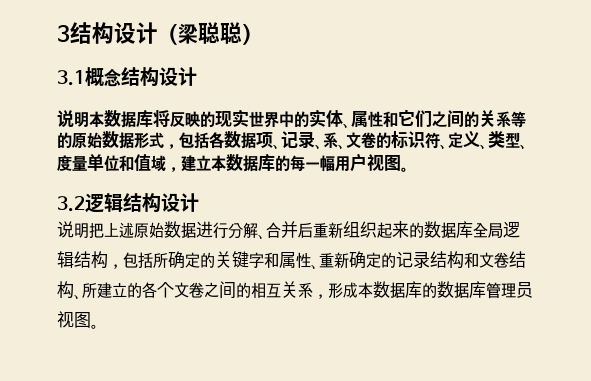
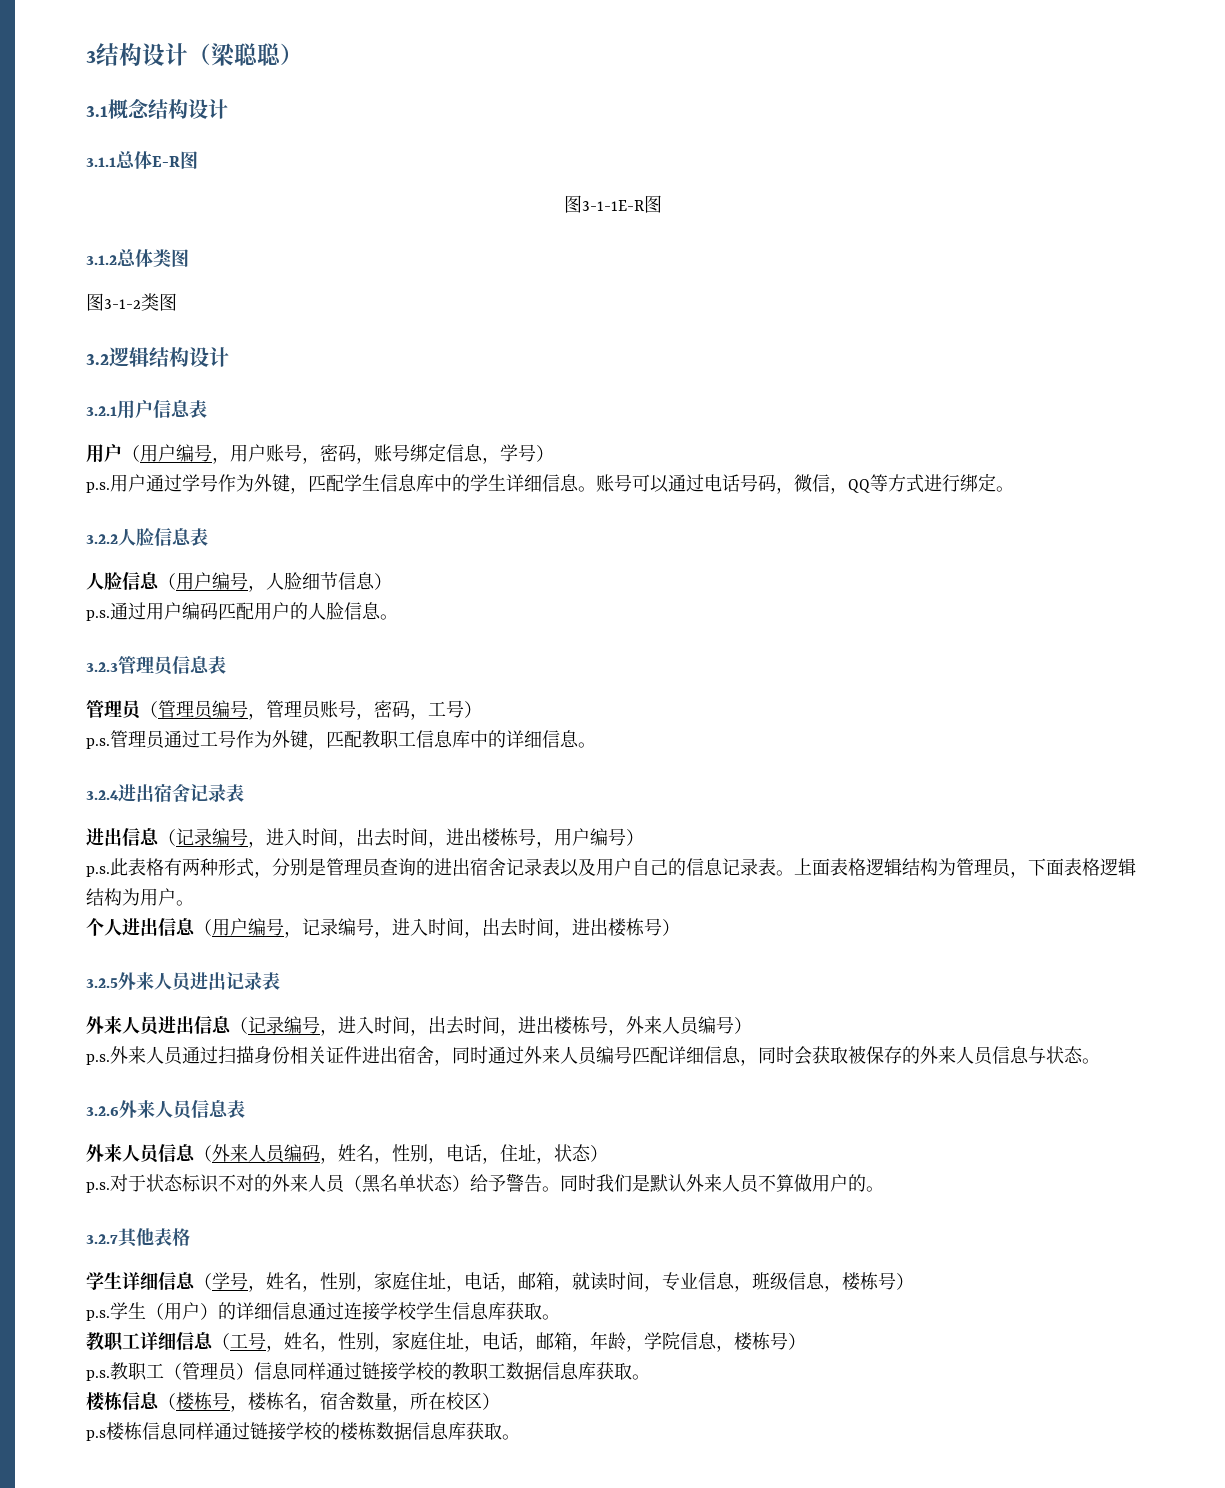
- 说明本数据库将反映的现实世界中的实体、属性和它们之间的关系等的原始数据形式，包括各数据项、记录、系、文卷的标识符、定义、类型、度量单位和值域，建立本数据库的每一幅用户视图。
+ 3.1.1总体E-R图
+ 图3-1-1E-R图
+ 3.1.2总体类图
+ 图3-1-2类图
  3.2逻辑结构设计
- 说明把上述原始数据进行分解、合并后重新组织起来的数据库全局逻辑结构，包括所确定的关键字和属性、重新确定的记录结构和文卷结构、所建立的各个文卷之间的相互关系，形成本数据库的数据库管理员视图。
+ 3.2.1用户信息表
+ 用户（用户编号，用户账号，密码，账号绑定信息，学号）
+ p.s.用户通过学号作为外键，匹配学生信息库中的学生详细信息。账号可以通过电话号码，微信，QQ等方式进行绑定。
+ 3.2.2人脸信息表
+ 人脸信息（用户编号，人脸细节信息）
+ p.s.通过用户编码匹配用户的人脸信息。
+ 3.2.3管理员信息表
+ 管理员（管理员编号，管理员账号，密码，工号）
+ p.s.管理员通过工号作为外键，匹配教职工信息库中的详细信息。
+ 3.2.4进出宿舍记录表
+ 进出信息（记录编号，进入时间，出去时间，进出楼栋号，用户编号）
+ p.s.此表格有两种形式，分别是管理员查询的进出宿舍记录表以及用户自己的信息记录表。上面表格逻辑结构为管理员，下面表格逻辑结构为用户。
+ 个人进出信息（用户编号，记录编号，进入时间，出去时间，进出楼栋号）
+ 3.2.5外来人员进出记录表
+ 外来人员进出信息（记录编号，进入时间，出去时间，进出楼栋号，外来人员编号）
+ p.s.外来人员通过扫描身份相关证件进出宿舍，同时通过外来人员编号匹配详细信息，同时会获取被保存的外来人员信息与状态。
+ 3.2.6外来人员信息表
+ 外来人员信息（外来人员编码，姓名，性别，电话，住址，状态）
+ p.s.对于状态标识不对的外来人员（黑名单状态）给予警告。同时我们是默认外来人员不算做用户的。
+ 3.2.7其他表格
+ 学生详细信息（学号，姓名，性别，家庭住址，电话，邮箱，就读时间，专业信息，班级信息，楼栋号）
+ p.s.学生（用户）的详细信息通过连接学校学生信息库获取。
+ 教职工详细信息（工号，姓名，性别，家庭住址，电话，邮箱，年龄，学院信息，楼栋号）
+ p.s.教职工（管理员）信息同样通过链接学校的教职工数据信息库获取。
+ 楼栋信息（楼栋号，楼栋名，宿舍数量，所在校区）
+ p.s楼栋信息同样通过链接学校的楼栋数据信息库获取。

